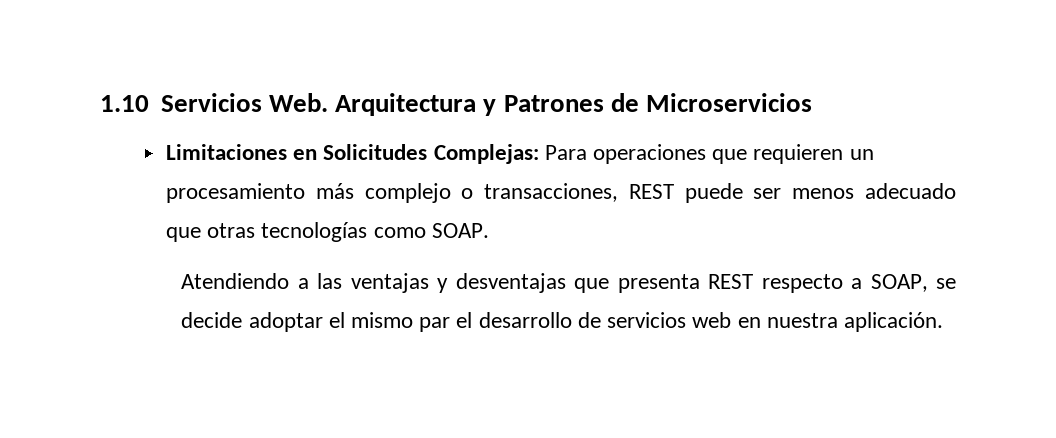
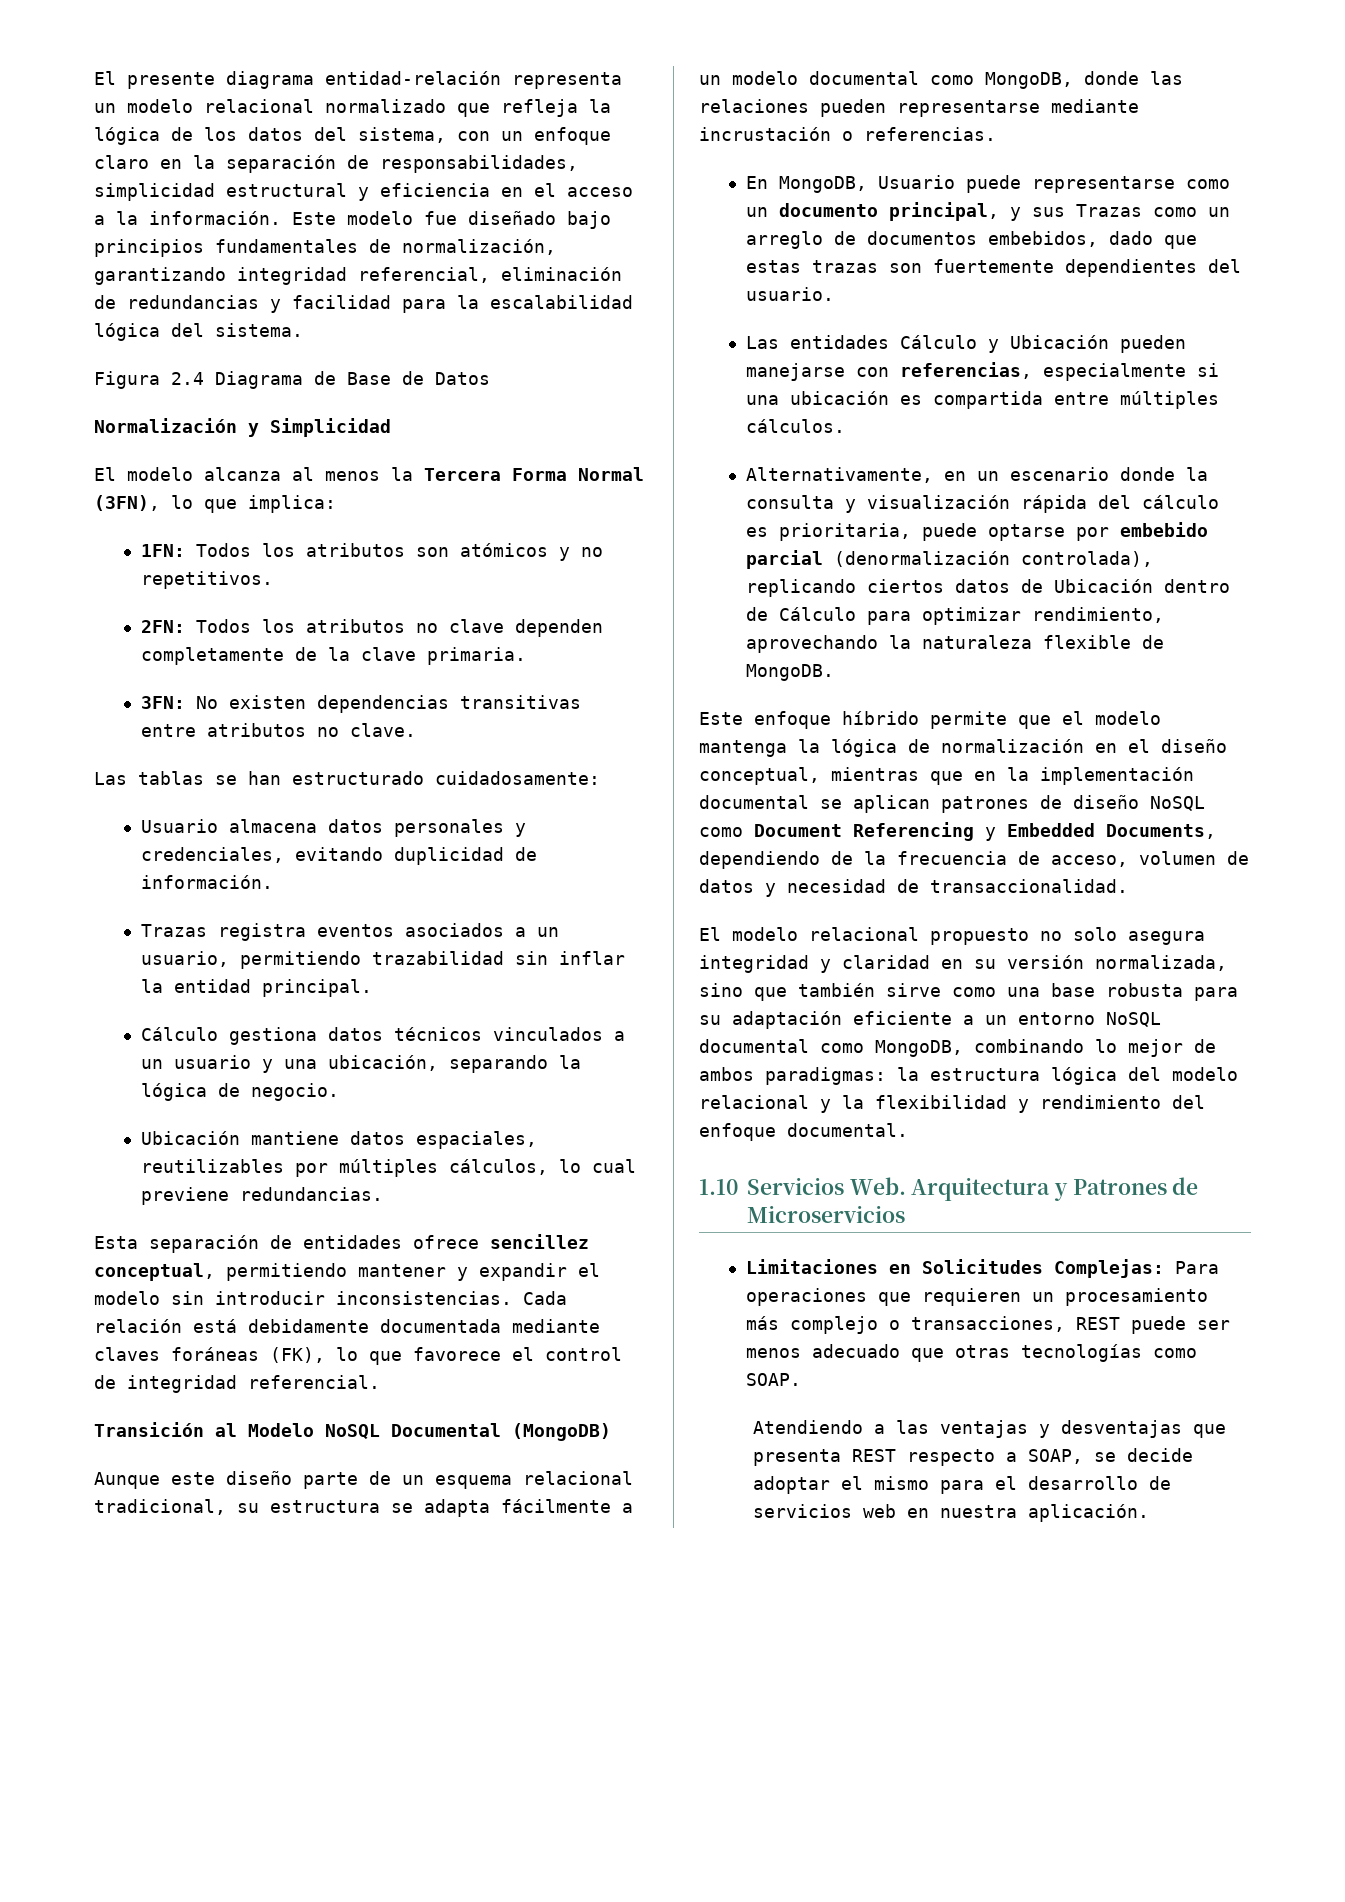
+ El presente diagrama entidad-relación representa un modelo relacional normalizado que refleja la lógica de los datos del sistema, con un enfoque claro en la separación de responsabilidades, simplicidad estructural y eficiencia en el acceso a la información. Este modelo fue diseñado bajo principios fundamentales de normalización, garantizando integridad referencial, eliminación de redundancias y facilidad para la escalabilidad lógica del sistema.
+ Figura 2.4 Diagrama de Base de Datos
+ Normalización y Simplicidad
+ El modelo alcanza al menos la Tercera Forma Normal (3FN), lo que implica:
+ 1FN: Todos los atributos son atómicos y no repetitivos.
+ 2FN: Todos los atributos no clave dependen completamente de la clave primaria.
+ 3FN: No existen dependencias transitivas entre atributos no clave.
+ Las tablas se han estructurado cuidadosamente:
+ Usuario almacena datos personales y credenciales, evitando duplicidad de información.
+ Trazas registra eventos asociados a un usuario, permitiendo trazabilidad sin inflar la entidad principal.
+ Cálculo gestiona datos técnicos vinculados a un usuario y una ubicación, separando la lógica de negocio.
+ Ubicación mantiene datos espaciales, reutilizables por múltiples cálculos, lo cual previene redundancias.
+ Esta separación de entidades ofrece sencillez conceptual, permitiendo mantener y expandir el modelo sin introducir inconsistencias. Cada relación está debidamente documentada mediante claves foráneas (FK), lo que favorece el control de integridad referencial.
+ Transición al Modelo NoSQL Documental (MongoDB)
+ Aunque este diseño parte de un esquema relacional tradicional, su estructura se adapta fácilmente a un modelo documental como MongoDB, donde las relaciones pueden representarse mediante incrustación o referencias.
+ En MongoDB, Usuario puede representarse como un documento principal, y sus Trazas como un arreglo de documentos embebidos, dado que estas trazas son fuertemente dependientes del usuario.
+ Las entidades Cálculo y Ubicación pueden manejarse con referencias, especialmente si una ubicación es compartida entre múltiples cálculos.
+ Alternativamente, en un escenario donde la consulta y visualización rápida del cálculo es prioritaria, puede optarse por embebido parcial (denormalización controlada), replicando ciertos datos de Ubicación dentro de Cálculo para optimizar rendimiento, aprovechando la naturaleza flexible de MongoDB.
+ Este enfoque híbrido permite que el modelo mantenga la lógica de normalización en el diseño conceptual, mientras que en la implementación documental se aplican patrones de diseño NoSQL como Document Referencing y Embedded Documents, dependiendo de la frecuencia de acceso, volumen de datos y necesidad de transaccionalidad.
+ El modelo relacional propuesto no solo asegura integridad y claridad en su versión normalizada, sino que también sirve como una base robusta para su adaptación eficiente a un entorno NoSQL documental como MongoDB, combinando lo mejor de ambos paradigmas: la estructura lógica del modelo relacional y la flexibilidad y rendimiento del enfoque documental.
- Atendiendo a las ventajas y desventajas que presenta REST respecto a SOAP, se decide adoptar el mismo par el desarrollo de servicios web en nuestra aplicación.
+ Atendiendo a las ventajas y desventajas que presenta REST respecto a SOAP, se decide adoptar el mismo para el desarrollo de servicios web en nuestra aplicación.

